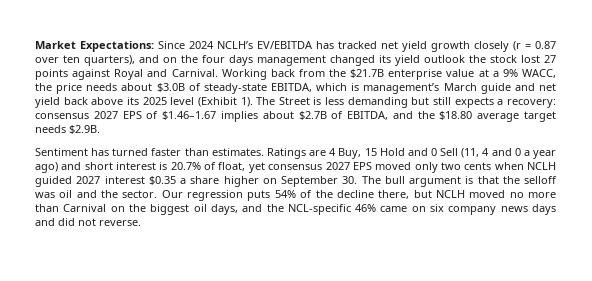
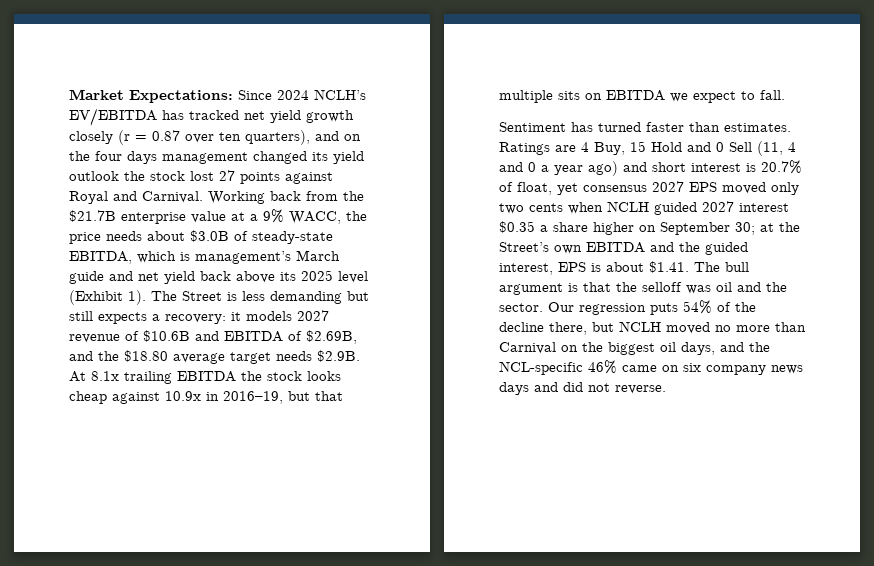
- The Street is less demanding but still expects a recovery: consensus 2027 EPS of $1.46–1.67 implies about $2.7B of EBITDA, and the $18.80 average target needs $2.9B.
+ The Street is less demanding but still expects a recovery: it models 2027 revenue of $10.6B and EBITDA of $2.69B, and the $18.80 average target needs $2.9B. At 8.1x trailing EBITDA the stock looks cheap against 10.9x in 2016–19, but that multiple sits on EBITDA we expect to fall.
- Ratings are 4 Buy, 15 Hold and 0 Sell (11, 4 and 0 a year ago) and short interest is 20.7% of float, yet consensus 2027 EPS moved only two cents when NCLH guided 2027 interest $0.35 a share higher on September 30. The bull argument is that the selloff was oil and the sector.
+ Ratings are 4 Buy, 15 Hold and 0 Sell (11, 4 and 0 a year ago) and short interest is 20.7% of float, yet consensus 2027 EPS moved only two cents when NCLH guided 2027 interest $0.35 a share higher on September 30; at the Street’s own EBITDA and the guided interest, EPS is about $1.41. The bull argument is that the selloff was oil and the sector.

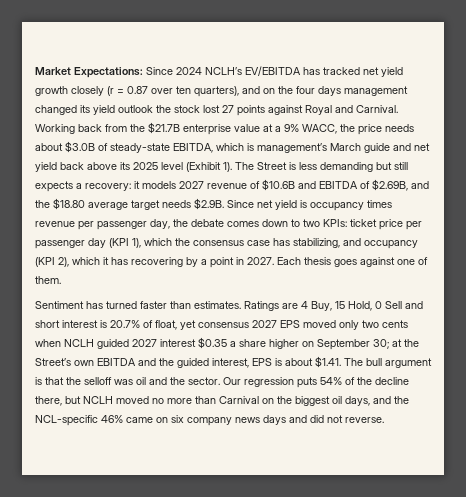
- The Street is less demanding but still expects a recovery: it models 2027 revenue of $10.6B and EBITDA of $2.69B, and the $18.80 average target needs $2.9B. At 8.1x trailing EBITDA the stock looks cheap against 10.9x in 2016–19, but that multiple sits on EBITDA we expect to fall.
+ The Street is less demanding but still expects a recovery: it models 2027 revenue of $10.6B and EBITDA of $2.69B, and the $18.80 average target needs $2.9B. Since net yield is occupancy times revenue per passenger day, the debate comes down to two KPIs: ticket price per passenger day (KPI 1), which the consensus case has stabilizing, and occupancy (KPI 2), which it has recovering by a point in 2027. Each thesis goes against one of them.
- Ratings are 4 Buy, 15 Hold and 0 Sell (11, 4 and 0 a year ago) and short interest is 20.7% of float, yet consensus 2027 EPS moved only two cents when NCLH guided 2027 interest $0.35 a share higher on September 30; at the Street’s own EBITDA and the guided interest, EPS is about $1.41. The bull argument is that the selloff was oil and the sector.
+ Ratings are 4 Buy, 15 Hold, 0 Sell and short interest is 20.7% of float, yet consensus 2027 EPS moved only two cents when NCLH guided 2027 interest $0.35 a share higher on September 30; at the Street’s own EBITDA and the guided interest, EPS is about $1.41. The bull argument is that the selloff was oil and the sector.

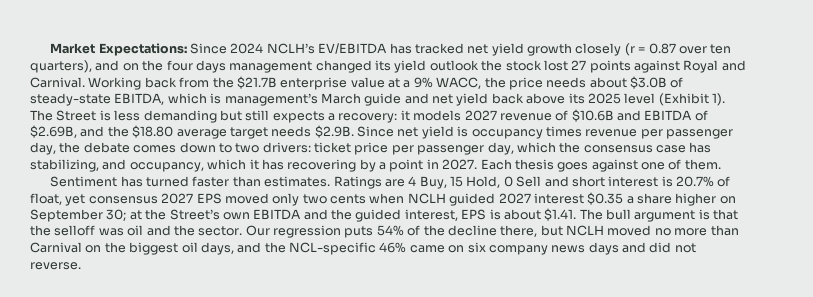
- it models 2027 revenue of $10.6B and EBITDA of $2.69B, and the $18.80 average target needs $2.9B. Since net yield is occupancy times revenue per passenger day, the debate comes down to two KPIs:
+ it models 2027 revenue of $10.6B and EBITDA of $2.69B, and the $18.80 average target needs $2.9B. Since net yield is occupancy times revenue per passenger day, the debate comes down to two drivers:
- ticket price per passenger day (KPI 1), which the consensus case has stabilizing, and occupancy (KPI 2), which it has recovering by a point in 2027.
+ ticket price per passenger day, which the consensus case has stabilizing, and occupancy, which it has recovering by a point in 2027.

